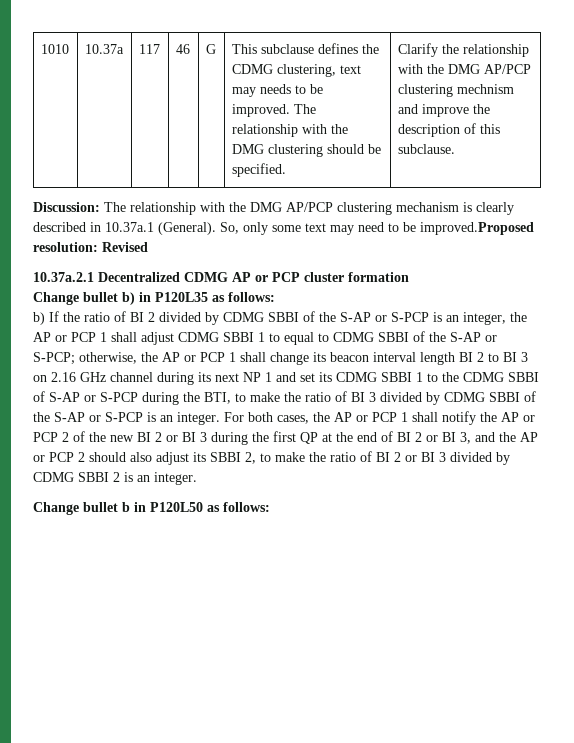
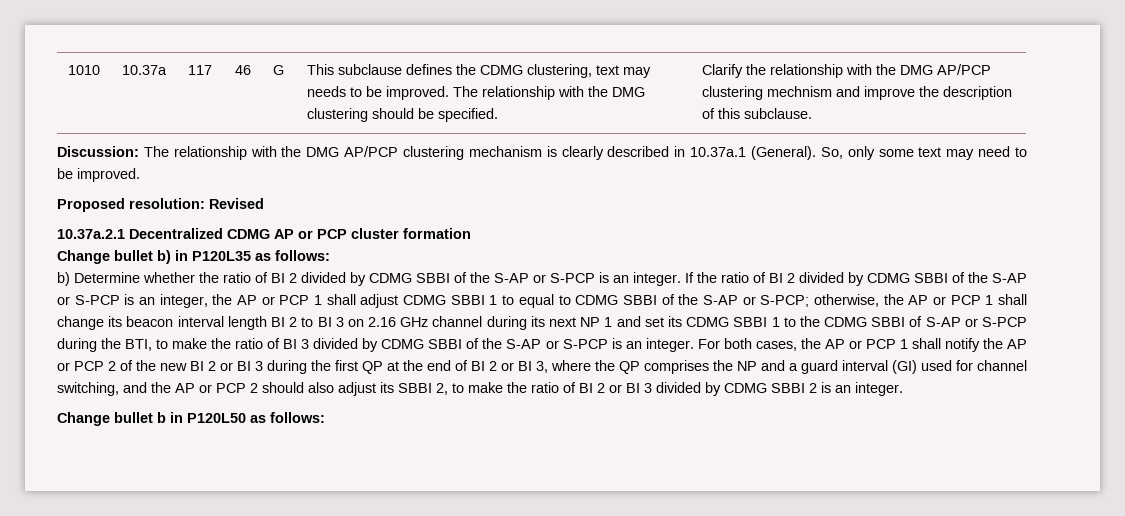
- So, only some text may need to be improved.Proposed resolution: Revised
+ So, only some text may need to be improved.
+ Proposed resolution: Revised
- b) If the ratio of BI 2 divided by CDMG SBBI of the S-AP or S-PCP is an integer, the AP or PCP 1 shall adjust CDMG SBBI 1 to equal to CDMG SBBI of the S-AP or S-PCP;
+ b) Determine whether the ratio of BI 2 divided by CDMG SBBI of the S-AP or S-PCP is an integer. If the ratio of BI 2 divided by CDMG SBBI of the S-AP or S-PCP is an integer, the AP or PCP 1 shall adjust CDMG SBBI 1 to equal to CDMG SBBI of the S-AP or S-PCP;
- For both cases, the AP or PCP 1 shall notify the AP or PCP 2 of the new BI 2 or BI 3 during the first QP at the end of BI 2 or BI 3, and the AP or PCP 2 should also adjust its SBBI 2, to make the ratio of BI 2 or BI 3 divided by CDMG SBBI 2 is an integer.
+ For both cases, the AP or PCP 1 shall notify the AP or PCP 2 of the new BI 2 or BI 3 during the first QP at the end of BI 2 or BI 3, where the QP comprises the NP and a guard interval (GI) used for channel switching, and the AP or PCP 2 should also adjust its SBBI 2, to make the ratio of BI 2 or BI 3 divided by CDMG SBBI 2 is an integer.

